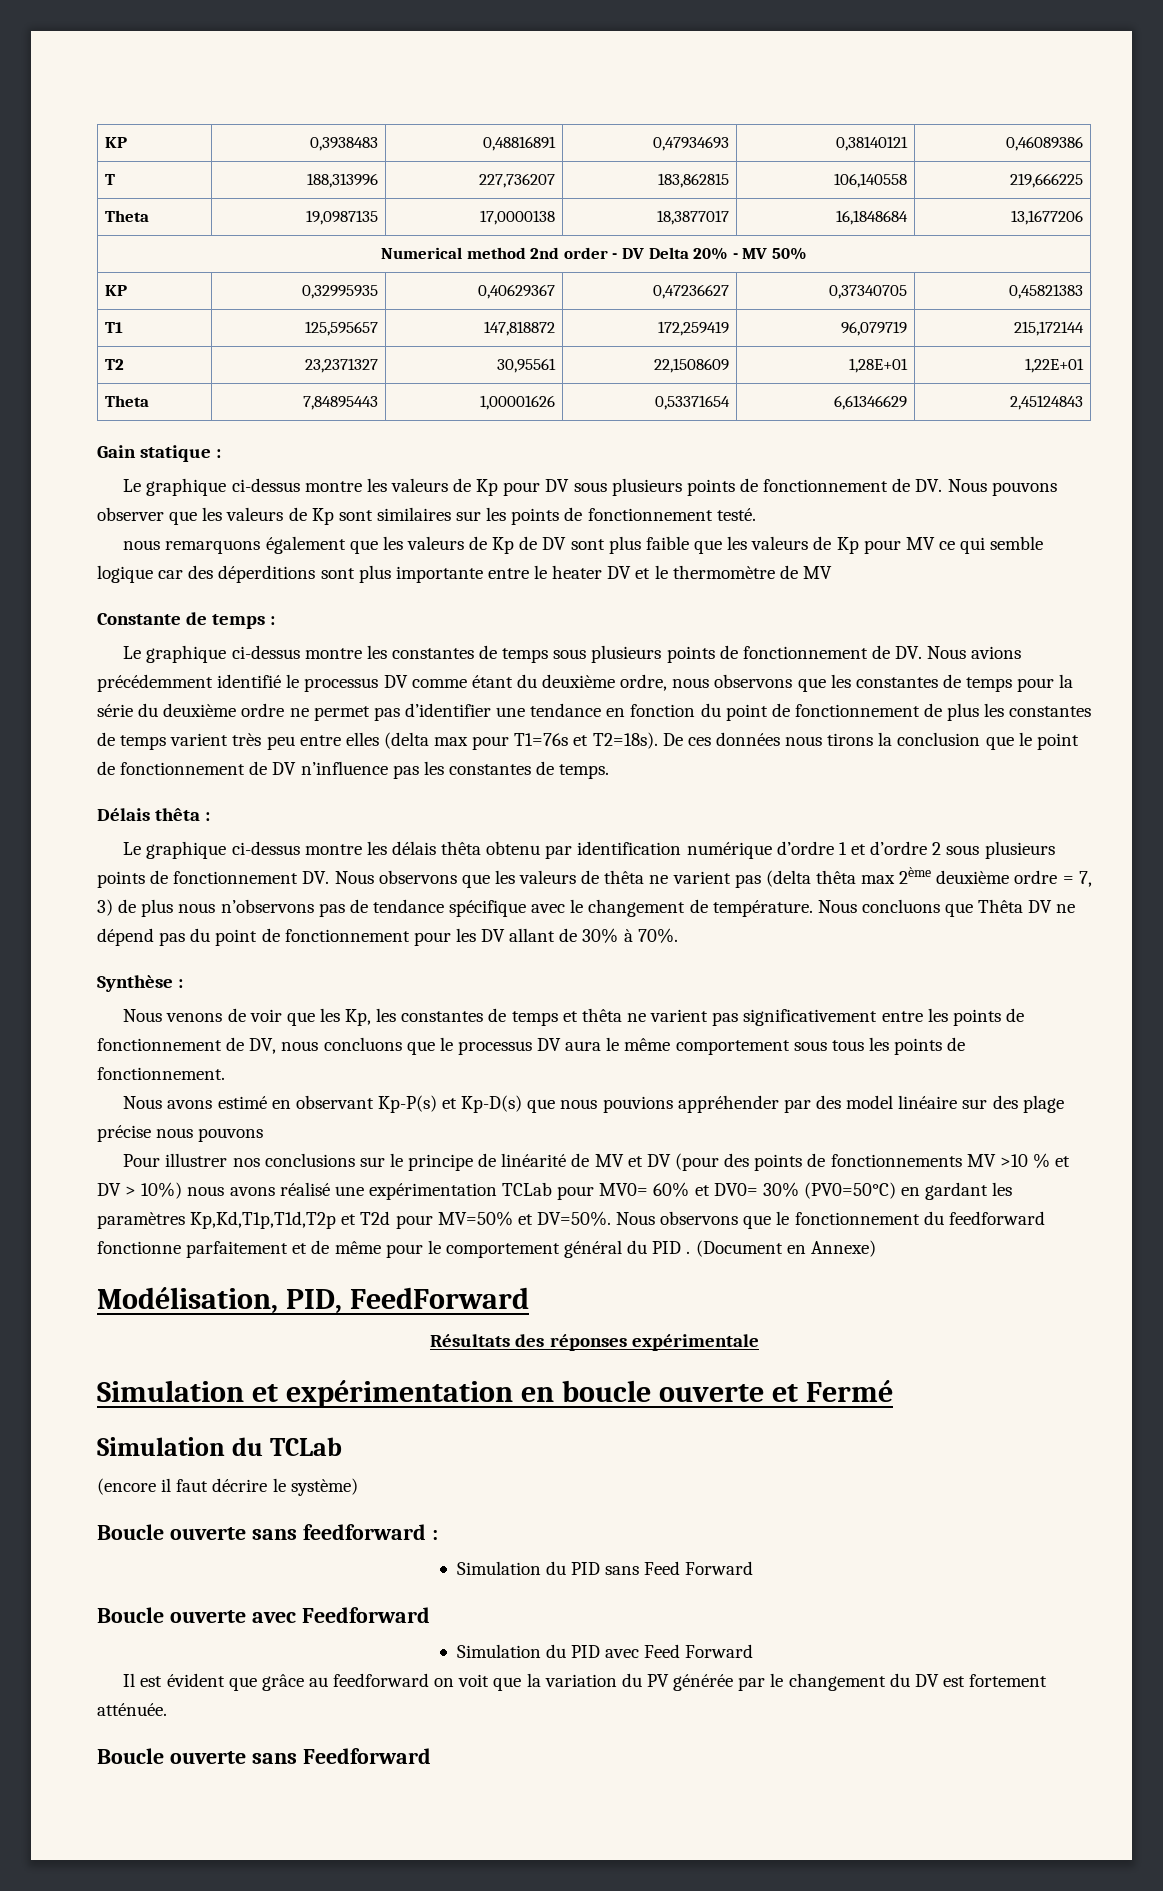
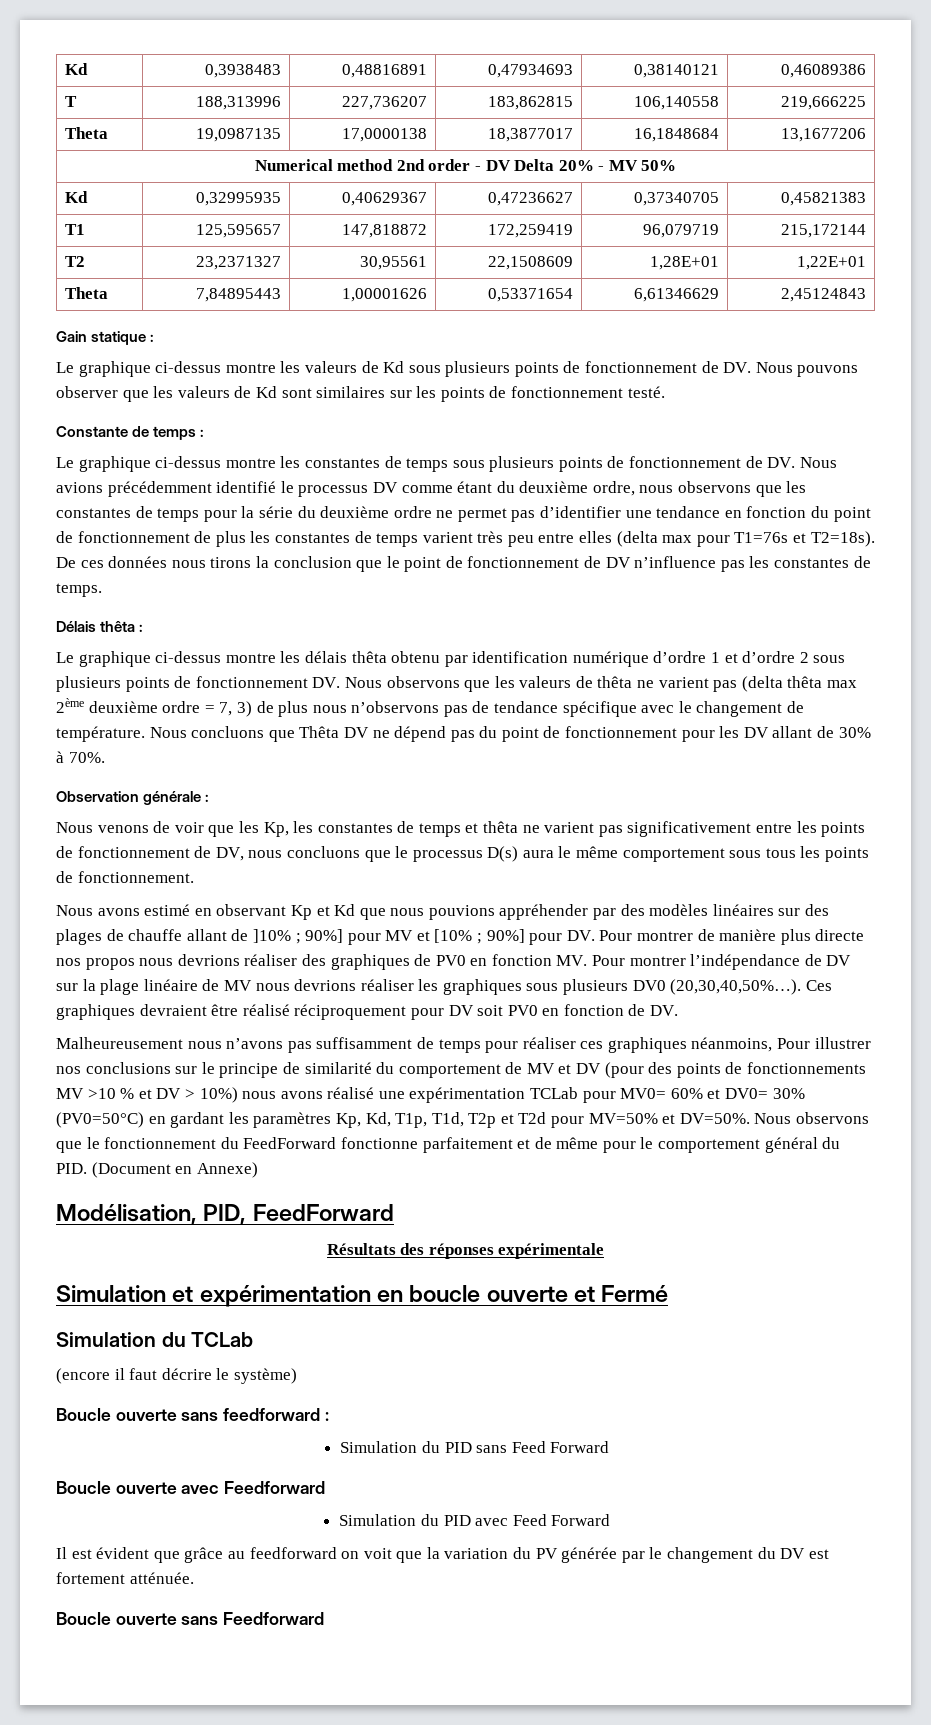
- KP | 0,3938483 | 0,48816891 | 0,47934693 | 0,38140121 | 0,46089386
+ Kd | 0,3938483 | 0,48816891 | 0,47934693 | 0,38140121 | 0,46089386
- KP | 0,32995935 | 0,40629367 | 0,47236627 | 0,37340705 | 0,45821383
+ Kd | 0,32995935 | 0,40629367 | 0,47236627 | 0,37340705 | 0,45821383
- Le graphique ci-dessus montre les valeurs de Kp pour DV sous plusieurs points de fonctionnement de DV. Nous pouvons observer que les valeurs de Kp sont similaires sur les points de fonctionnement testé.
+ Le graphique ci-dessus montre les valeurs de Kd sous plusieurs points de fonctionnement de DV. Nous pouvons observer que les valeurs de Kd sont similaires sur les points de fonctionnement testé.
- nous remarquons également que les valeurs de Kp de DV sont plus faible que les valeurs de Kp pour MV ce qui semble logique car des déperditions sont plus importante entre le heater DV et le thermomètre de MV
- Synthèse :
+ Observation générale :
- Nous venons de voir que les Kp, les constantes de temps et thêta ne varient pas significativement entre les points de fonctionnement de DV, nous concluons que le processus DV aura le même comportement sous tous les points de fonctionnement.
+ Nous venons de voir que les Kp, les constantes de temps et thêta ne varient pas significativement entre les points de fonctionnement de DV, nous concluons que le processus D(s) aura le même comportement sous tous les points de fonctionnement.
- Nous avons estimé en observant Kp-P(s) et Kp-D(s) que nous pouvions appréhender par des model linéaire sur des plage précise nous pouvons
- Pour illustrer nos conclusions sur le principe de linéarité de MV et DV (pour des points de fonctionnements MV >10 % et DV > 10%) nous avons réalisé une expérimentation TCLab pour MV0= 60% et DV0= 30% (PV0=50°C) en gardant les paramètres Kp,Kd,T1p,T1d,T2p et T2d pour MV=50% et DV=50%.
+ Nous avons estimé en observant Kp et Kd que nous pouvions appréhender par des modèles linéaires sur des plages de chauffe allant de ]10% ; 90%] pour MV et [10% ; 90%] pour DV. Pour montrer de manière plus directe nos propos nous devrions réaliser des graphiques de PV0 en fonction MV. Pour montrer l’indépendance de DV sur la plage linéaire de MV nous devrions réaliser les graphiques sous plusieurs DV0 (20,30,40,50%…). Ces graphiques devraient être réalisé réciproquement pour DV soit PV0 en fonction de DV.
+ Malheureusement nous n’avons pas suffisamment de temps pour réaliser ces graphiques néanmoins, Pour illustrer nos conclusions sur le principe de similarité du comportement de MV et DV (pour des points de fonctionnements MV >10 % et DV > 10%) nous avons réalisé une expérimentation TCLab pour MV0= 60% et DV0= 30% (PV0=50°C) en gardant les paramètres Kp, Kd, T1p, T1d, T2p et T2d pour MV=50% et DV=50%.
- Nous observons que le fonctionnement du feedforward fonctionne parfaitement et de même pour le comportement général du PID . (Document en Annexe)
+ Nous observons que le fonctionnement du FeedForward fonctionne parfaitement et de même pour le comportement général du PID. (Document en Annexe)

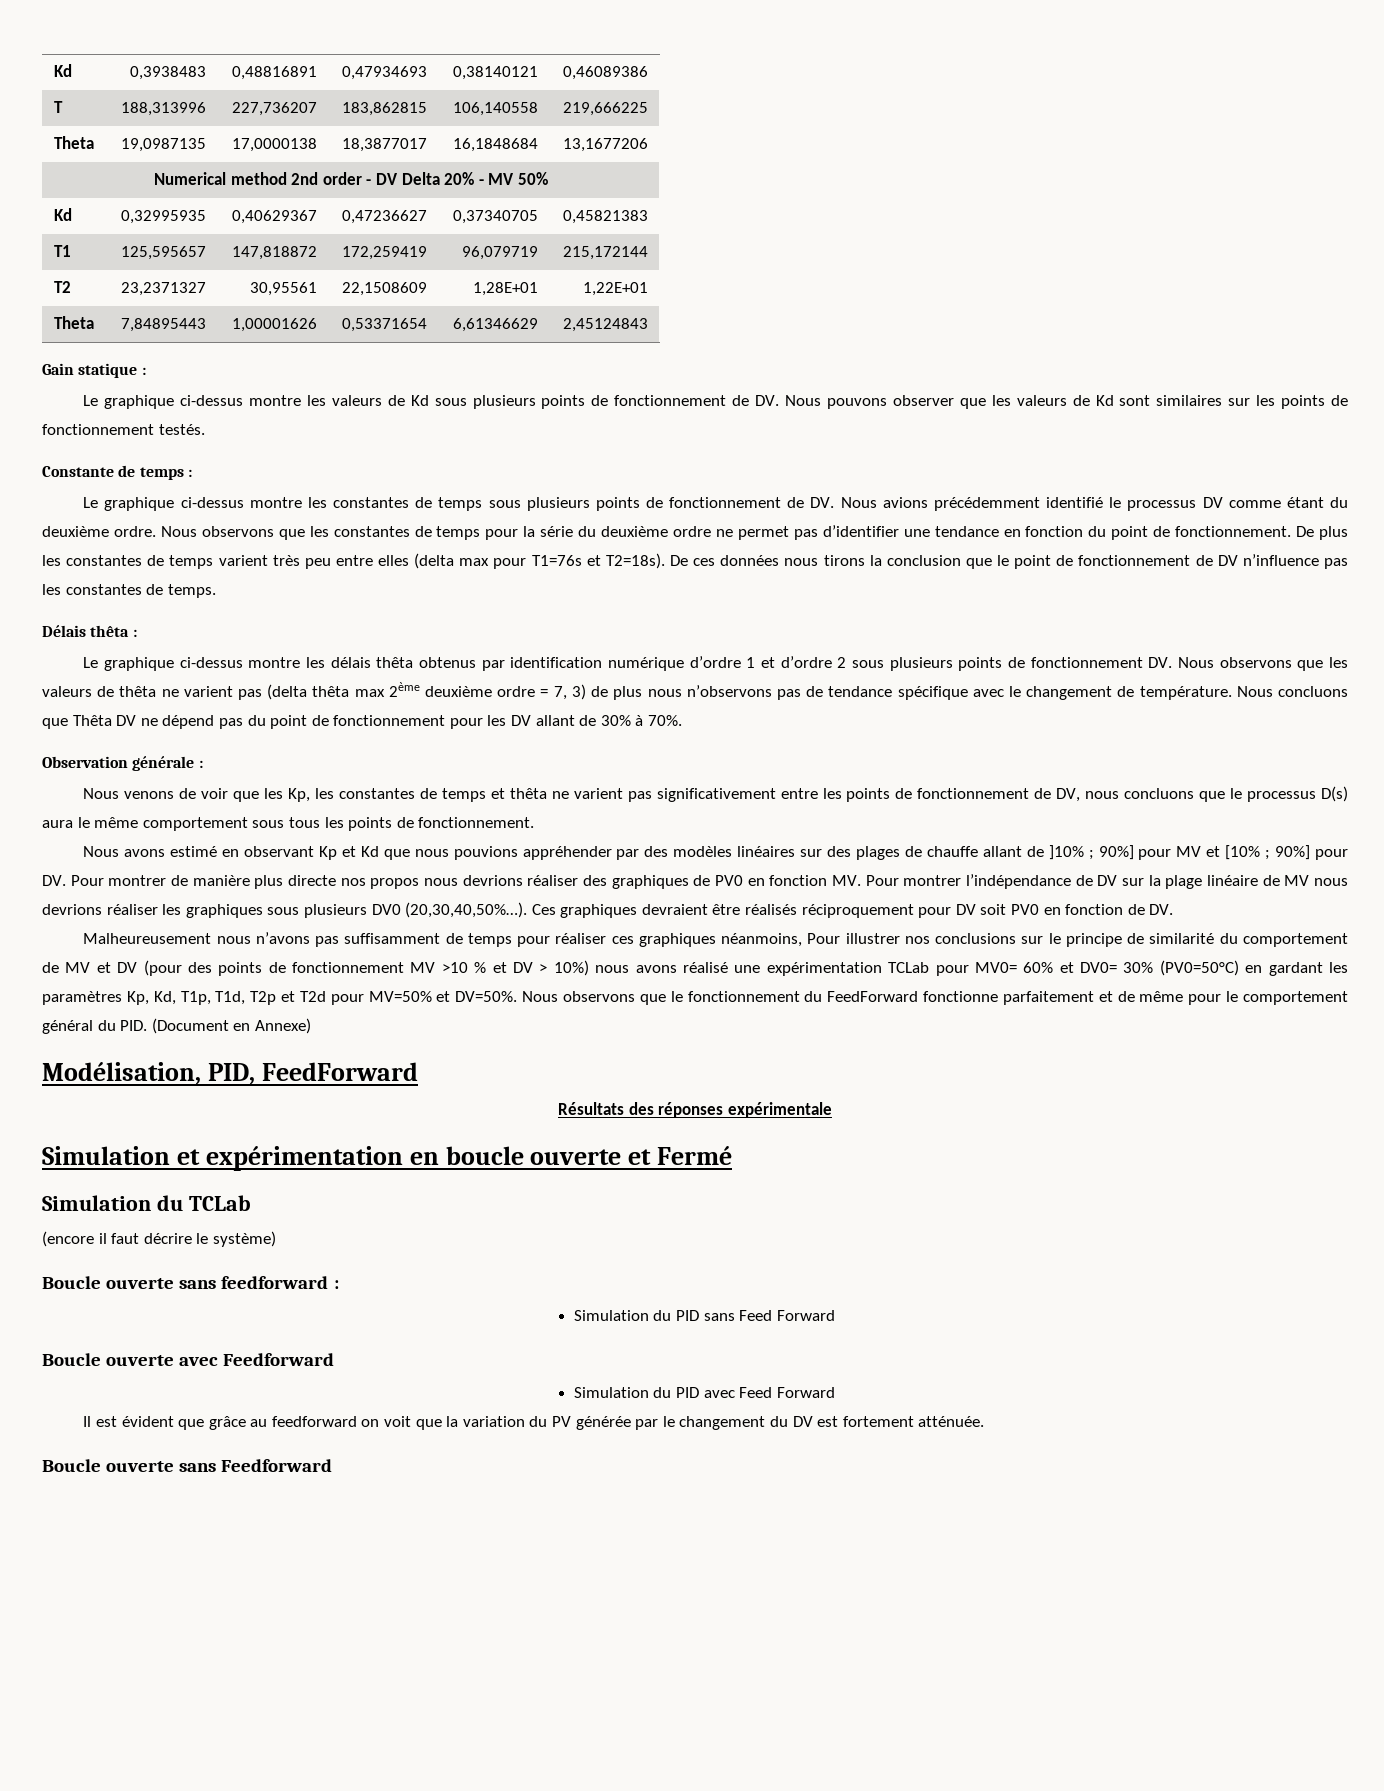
- Le graphique ci-dessus montre les valeurs de Kd sous plusieurs points de fonctionnement de DV. Nous pouvons observer que les valeurs de Kd sont similaires sur les points de fonctionnement testé.
+ Le graphique ci-dessus montre les valeurs de Kd sous plusieurs points de fonctionnement de DV. Nous pouvons observer que les valeurs de Kd sont similaires sur les points de fonctionnement testés.
- Le graphique ci-dessus montre les constantes de temps sous plusieurs points de fonctionnement de DV. Nous avions précédemment identifié le processus DV comme étant du deuxième ordre, nous observons que les constantes de temps pour la série du deuxième ordre ne permet pas d’identifier une tendance en fonction du point de fonctionnement de plus les constantes de temps varient très peu entre elles (delta max pour T1=76s et T2=18s).
+ Le graphique ci-dessus montre les constantes de temps sous plusieurs points de fonctionnement de DV. Nous avions précédemment identifié le processus DV comme étant du deuxième ordre. Nous observons que les constantes de temps pour la série du deuxième ordre ne permet pas d’identifier une tendance en fonction du point de fonctionnement. De plus les constantes de temps varient très peu entre elles (delta max pour T1=76s et T2=18s).
- Le graphique ci-dessus montre les délais thêta obtenu par identification numérique d’ordre 1 et d’ordre 2 sous plusieurs points de fonctionnement DV. Nous observons que les valeurs de thêta ne varient pas (delta thêta max 2ème deuxième ordre = 7, 3) de plus nous n’observons pas de tendance spécifique avec le changement de température.
+ Le graphique ci-dessus montre les délais thêta obtenus par identification numérique d’ordre 1 et d’ordre 2 sous plusieurs points de fonctionnement DV. Nous observons que les valeurs de thêta ne varient pas (delta thêta max 2ème deuxième ordre = 7, 3) de plus nous n’observons pas de tendance spécifique avec le changement de température.
- Ces graphiques devraient être réalisé réciproquement pour DV soit PV0 en fonction de DV.
+ Ces graphiques devraient être réalisés réciproquement pour DV soit PV0 en fonction de DV.
- Malheureusement nous n’avons pas suffisamment de temps pour réaliser ces graphiques néanmoins, Pour illustrer nos conclusions sur le principe de similarité du comportement de MV et DV (pour des points de fonctionnements MV >10 % et DV > 10%) nous avons réalisé une expérimentation TCLab pour MV0= 60% et DV0= 30% (PV0=50°C) en gardant les paramètres Kp, Kd, T1p, T1d, T2p et T2d pour MV=50% et DV=50%.
+ Malheureusement nous n’avons pas suffisamment de temps pour réaliser ces graphiques néanmoins, Pour illustrer nos conclusions sur le principe de similarité du comportement de MV et DV (pour des points de fonctionnement MV >10 % et DV > 10%) nous avons réalisé une expérimentation TCLab pour MV0= 60% et DV0= 30% (PV0=50°C) en gardant les paramètres Kp, Kd, T1p, T1d, T2p et T2d pour MV=50% et DV=50%.

